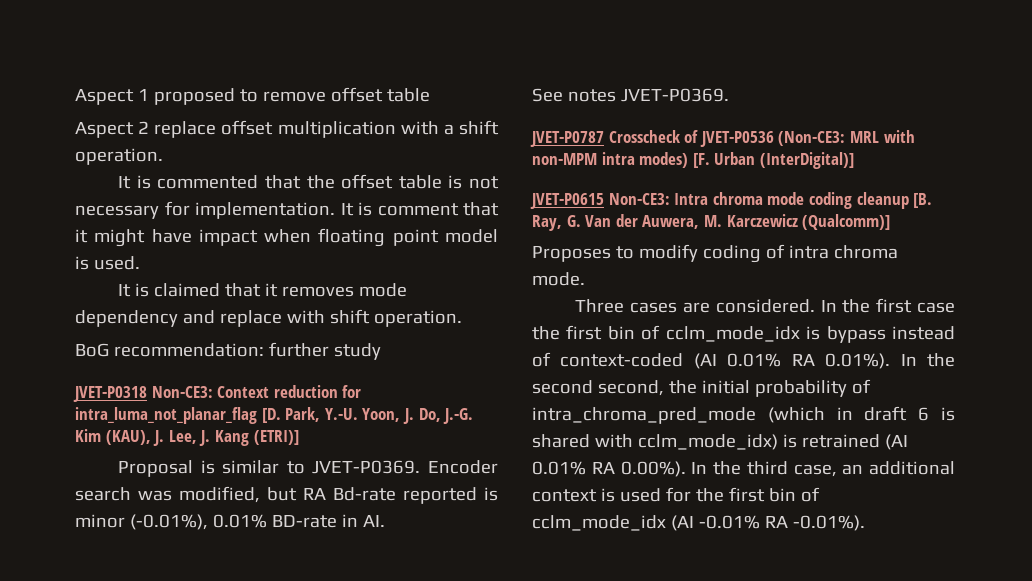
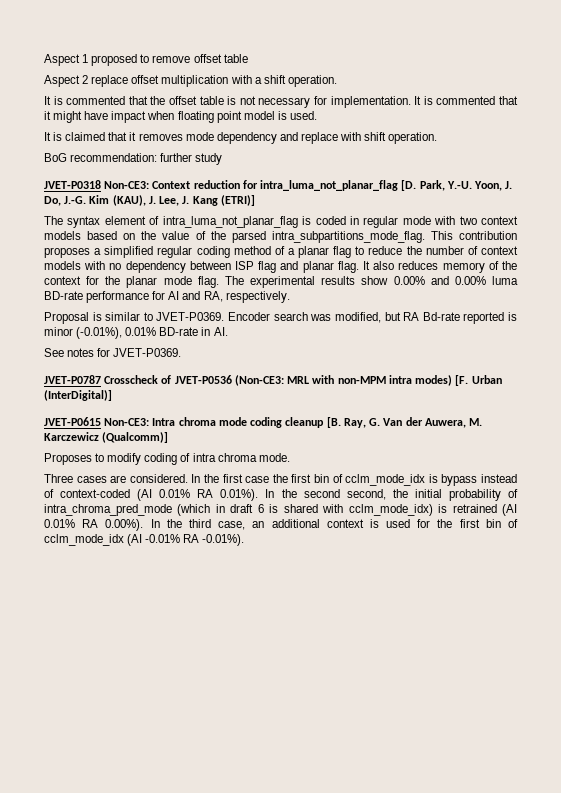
- It is comment that it might have impact when floating point model is used.
+ It is commented that it might have impact when floating point model is used.
+ The syntax element of intra_luma_not_planar_flag is coded in regular mode with two context models based on the value of the parsed intra_subpartitions_mode_flag. This contribution proposes a simplified regular coding method of a planar flag to reduce the number of context models with no dependency between ISP flag and planar flag. It also reduces memory of the context for the planar mode flag. The experimental results show 0.00% and 0.00% luma BD-rate performance for AI and RA, respectively.
- See notes JVET-P0369.
+ See notes for JVET-P0369.

